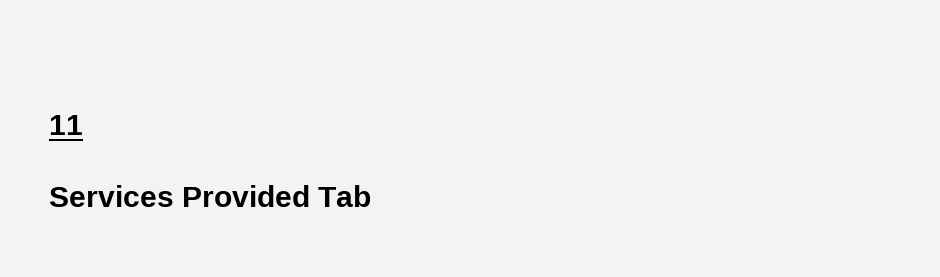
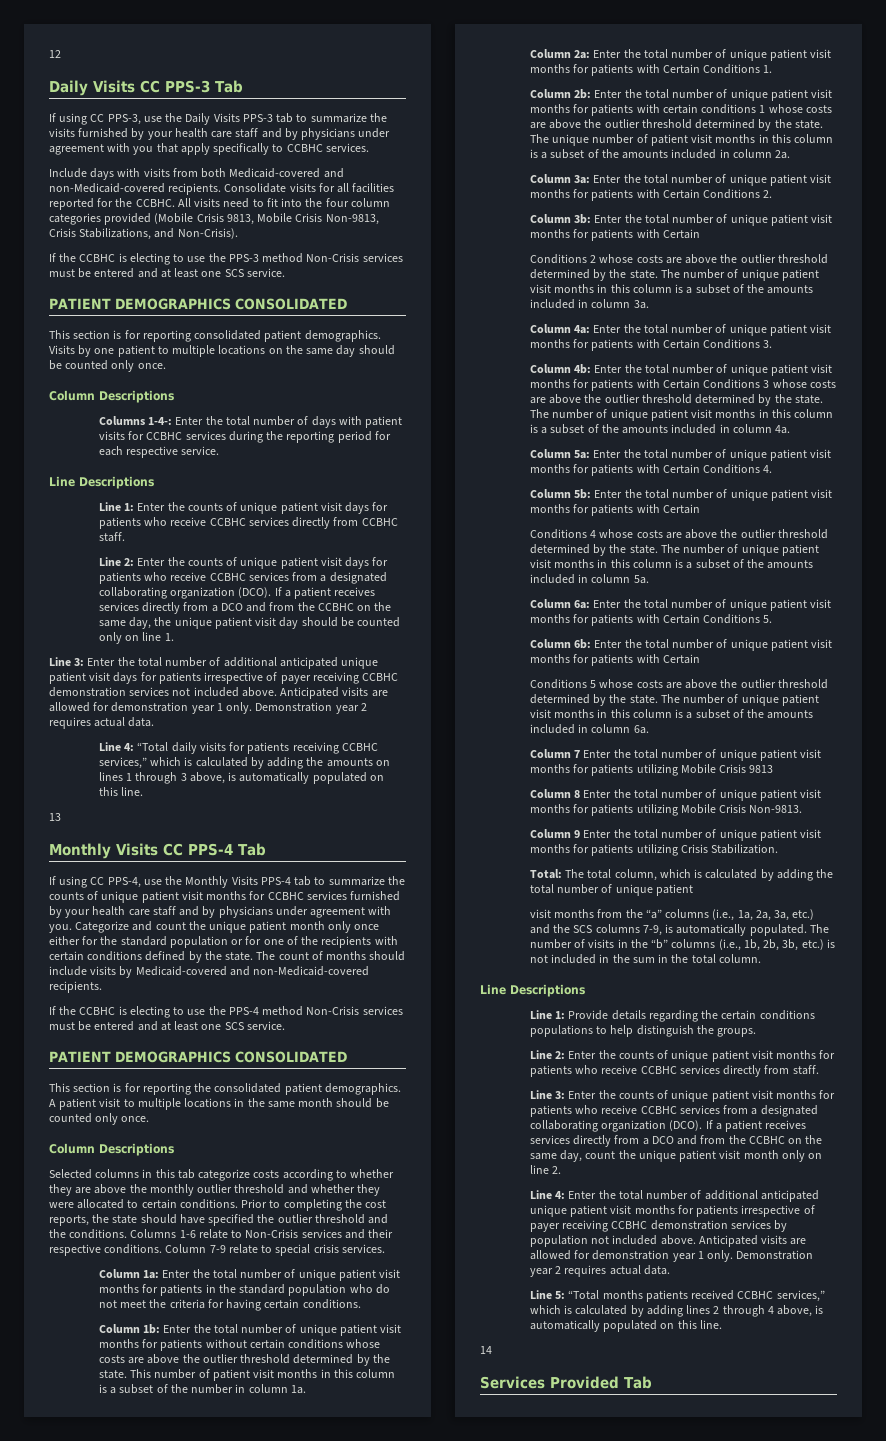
- 11
+ 12
+ Daily Visits CC PPS-3 Tab
+ If using CC PPS-3, use the Daily Visits PPS-3 tab to summarize the visits furnished by your health care staff and by physicians under agreement with you that apply specifically to CCBHC services.
+ Include days with visits from both Medicaid-covered and non-Medicaid-covered recipients. Consolidate visits for all facilities reported for the CCBHC. All visits need to fit into the four column categories provided (Mobile Crisis 9813, Mobile Crisis Non-9813, Crisis Stabilizations, and Non-Crisis).
+ If the CCBHC is electing to use the PPS-3 method Non-Crisis services must be entered and at least one SCS service.
+ PATIENT DEMOGRAPHICS CONSOLIDATED
+ This section is for reporting consolidated patient demographics. Visits by one patient to multiple locations on the same day should be counted only once.
+ Column Descriptions
+ Columns 1-4-: Enter the total number of days with patient visits for CCBHC services during the reporting period for each respective service.
+ Line Descriptions
+ Line 1: Enter the counts of unique patient visit days for patients who receive CCBHC services directly from CCBHC staff.
+ Line 2: Enter the counts of unique patient visit days for patients who receive CCBHC services from a designated collaborating organization (DCO). If a patient receives services directly from a DCO and from the CCBHC on the same day, the unique patient visit day should be counted only on line 1.
+ Line 3: Enter the total number of additional anticipated unique patient visit days for patients irrespective of payer receiving CCBHC demonstration services not included above. Anticipated visits are allowed for demonstration year 1 only. Demonstration year 2 requires actual data.
+ Line 4: “Total daily visits for patients receiving CCBHC services,” which is calculated by adding the amounts on lines 1 through 3 above, is automatically populated on this line.
+ 13
+ Monthly Visits CC PPS-4 Tab
+ If using CC PPS-4, use the Monthly Visits PPS-4 tab to summarize the counts of unique patient visit months for CCBHC services furnished by your health care staff and by physicians under agreement with you. Categorize and count the unique patient month only once either for the standard population or for one of the recipients with certain conditions defined by the state. The count of months should include visits by Medicaid-covered and non-Medicaid-covered recipients.
+ If the CCBHC is electing to use the PPS-4 method Non-Crisis services must be entered and at least one SCS service.
+ PATIENT DEMOGRAPHICS CONSOLIDATED
+ This section is for reporting the consolidated patient demographics. A patient visit to multiple locations in the same month should be counted only once.
+ Column Descriptions
+ Selected columns in this tab categorize costs according to whether they are above the monthly outlier threshold and whether they were allocated to certain conditions. Prior to completing the cost reports, the state should have specified the outlier threshold and the conditions. Columns 1-6 relate to Non-Crisis services and their respective conditions. Column 7-9 relate to special crisis services.
+ Column 1a: Enter the total number of unique patient visit months for patients in the standard population who do not meet the criteria for having certain conditions.
+ Column 1b: Enter the total number of unique patient visit months for patients without certain conditions whose costs are above the outlier threshold determined by the state. This number of patient visit months in this column is a subset of the number in column 1a.
+ Column 2a: Enter the total number of unique patient visit months for patients with Certain Conditions 1.
+ Column 2b: Enter the total number of unique patient visit months for patients with certain conditions 1 whose costs are above the outlier threshold determined by the state. The unique number of patient visit months in this column is a subset of the amounts included in column 2a.
+ Column 3a: Enter the total number of unique patient visit months for patients with Certain Conditions 2.
+ Column 3b: Enter the total number of unique patient visit months for patients with Certain
+ Conditions 2 whose costs are above the outlier threshold determined by the state. The number of unique patient visit months in this column is a subset of the amounts included in column 3a.
+ Column 4a: Enter the total number of unique patient visit months for patients with Certain Conditions 3.
+ Column 4b: Enter the total number of unique patient visit months for patients with Certain Conditions 3 whose costs are above the outlier threshold determined by the state. The number of unique patient visit months in this column is a subset of the amounts included in column 4a.
+ Column 5a: Enter the total number of unique patient visit months for patients with Certain Conditions 4.
+ Column 5b: Enter the total number of unique patient visit months for patients with Certain
+ Conditions 4 whose costs are above the outlier threshold determined by the state. The number of unique patient visit months in this column is a subset of the amounts included in column 5a.
+ Column 6a: Enter the total number of unique patient visit months for patients with Certain Conditions 5.
+ Column 6b: Enter the total number of unique patient visit months for patients with Certain
+ Conditions 5 whose costs are above the outlier threshold determined by the state. The number of unique patient visit months in this column is a subset of the amounts included in column 6a.
+ Column 7 Enter the total number of unique patient visit months for patients utilizing Mobile Crisis 9813
+ Column 8 Enter the total number of unique patient visit months for patients utilizing Mobile Crisis Non-9813.
+ Column 9 Enter the total number of unique patient visit months for patients utilizing Crisis Stabilization.
+ Total: The total column, which is calculated by adding the total number of unique patient
+ visit months from the “a” columns (i.e., 1a, 2a, 3a, etc.) and the SCS columns 7-9, is automatically populated. The number of visits in the “b” columns (i.e., 1b, 2b, 3b, etc.) is not included in the sum in the total column.
+ Line Descriptions
+ Line 1: Provide details regarding the certain conditions populations to help distinguish the groups.
+ Line 2: Enter the counts of unique patient visit months for patients who receive CCBHC services directly from staff.
+ Line 3: Enter the counts of unique patient visit months for patients who receive CCBHC services from a designated collaborating organization (DCO). If a patient receives services directly from a DCO and from the CCBHC on the same day, count the unique patient visit month only on line 2.
+ Line 4: Enter the total number of additional anticipated unique patient visit months for patients irrespective of payer receiving CCBHC demonstration services by population not included above. Anticipated visits are allowed for demonstration year 1 only. Demonstration year 2 requires actual data.
+ Line 5: “Total months patients received CCBHC services,” which is calculated by adding lines 2 through 4 above, is automatically populated on this line.
+ 14

